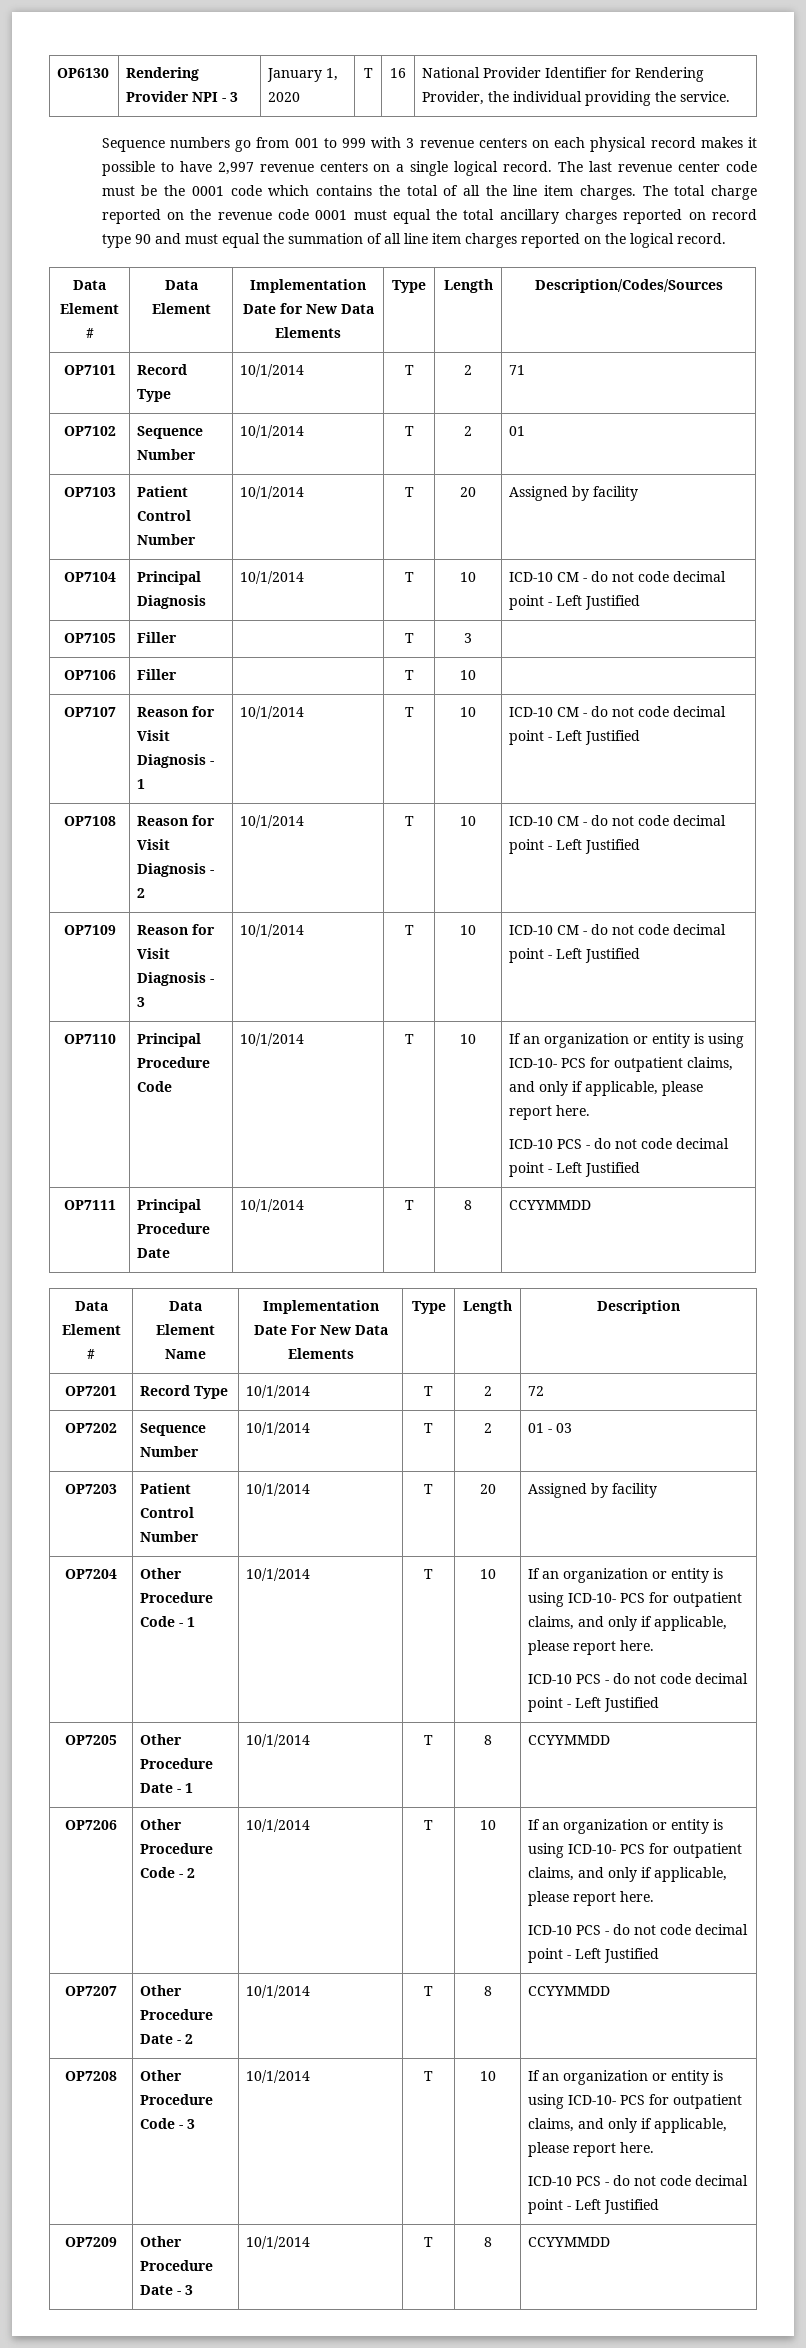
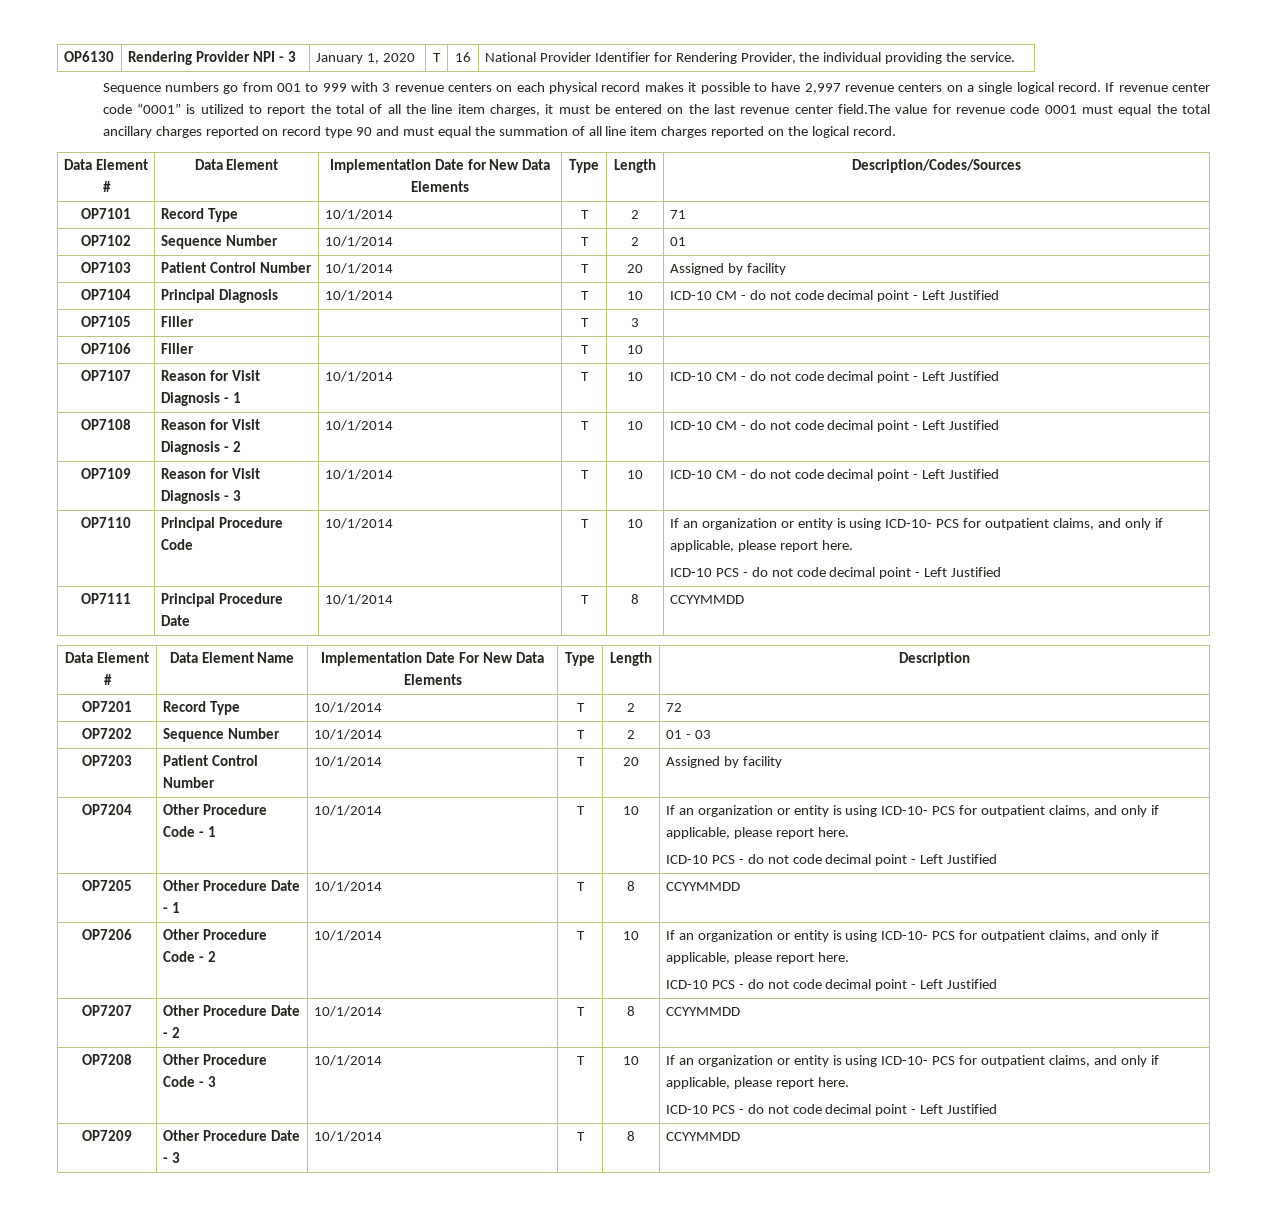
- The last revenue center code must be the 0001 code which contains the total of all the line item charges. The total charge reported on the revenue code 0001 must equal the total ancillary charges reported on record type 90 and must equal the summation of all line item charges reported on the logical record.
+ If revenue center code “0001” is utilized to report the total of all the line item charges, it must be entered on the last revenue center field.The value for revenue code 0001 must equal the total ancillary charges reported on record type 90 and must equal the summation of all line item charges reported on the logical record.

